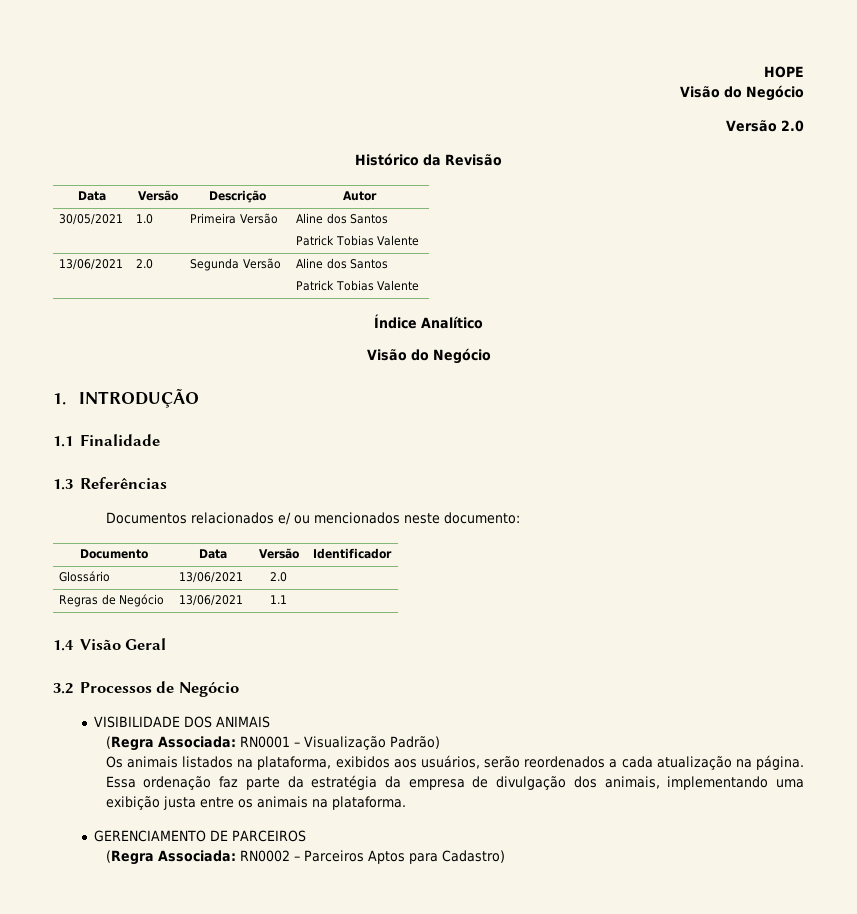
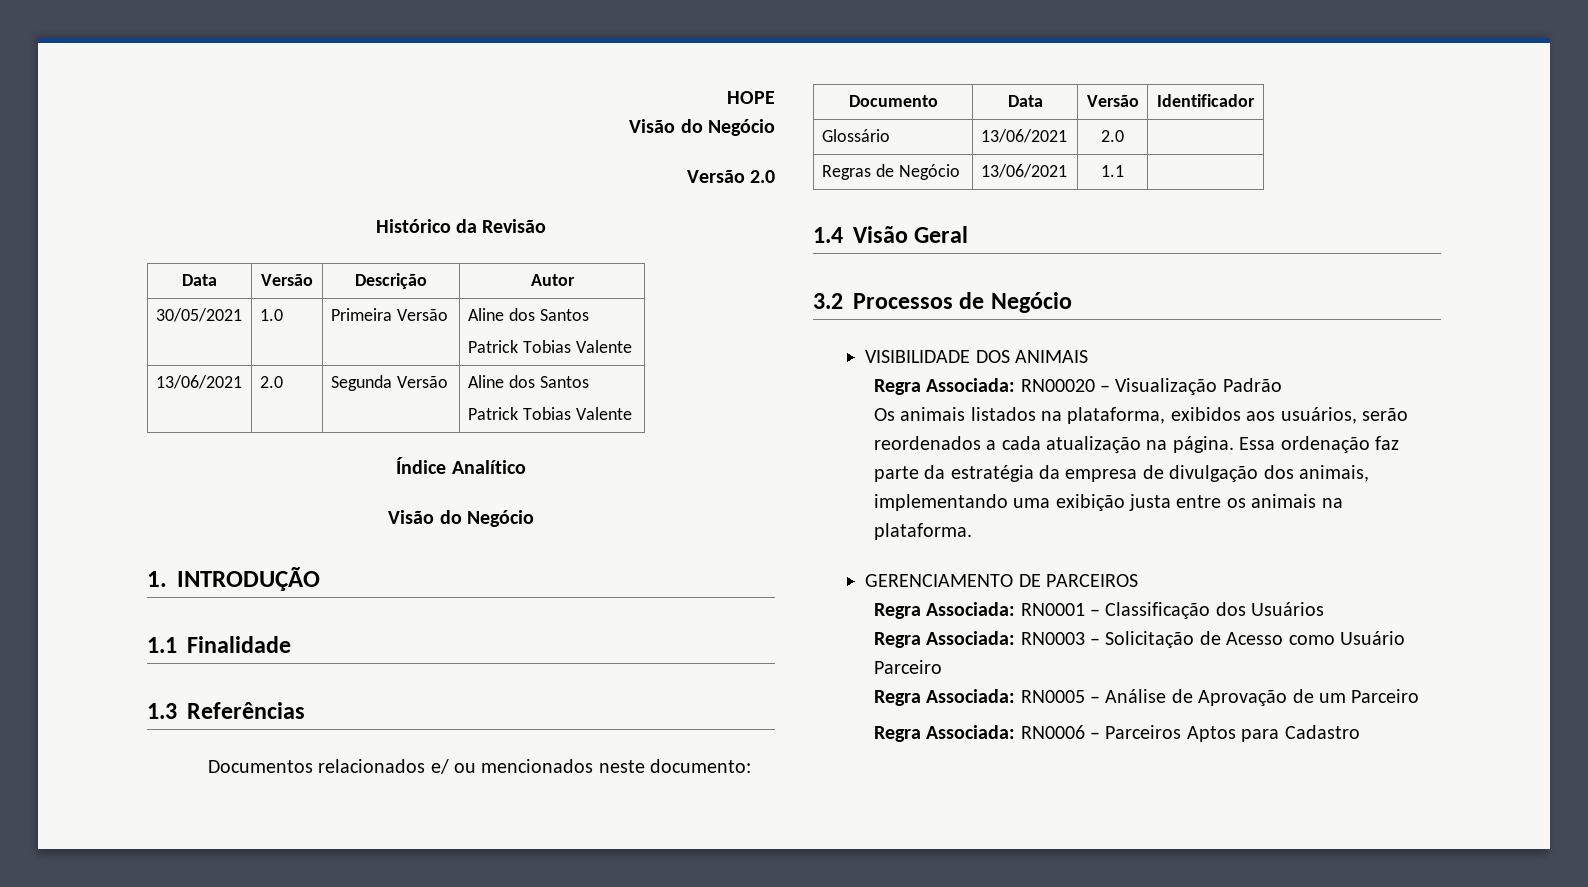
- (Regra Associada: RN0001 – Visualização Padrão)
+ Regra Associada: RN00020 – Visualização Padrão
- (Regra Associada: RN0002 – Parceiros Aptos para Cadastro)
+ Regra Associada: RN0001 – Classificação dos Usuários
+ Regra Associada: RN0003 – Solicitação de Acesso como Usuário Parceiro
+ Regra Associada: RN0005 – Análise de Aprovação de um Parceiro
+ Regra Associada: RN0006 – Parceiros Aptos para Cadastro

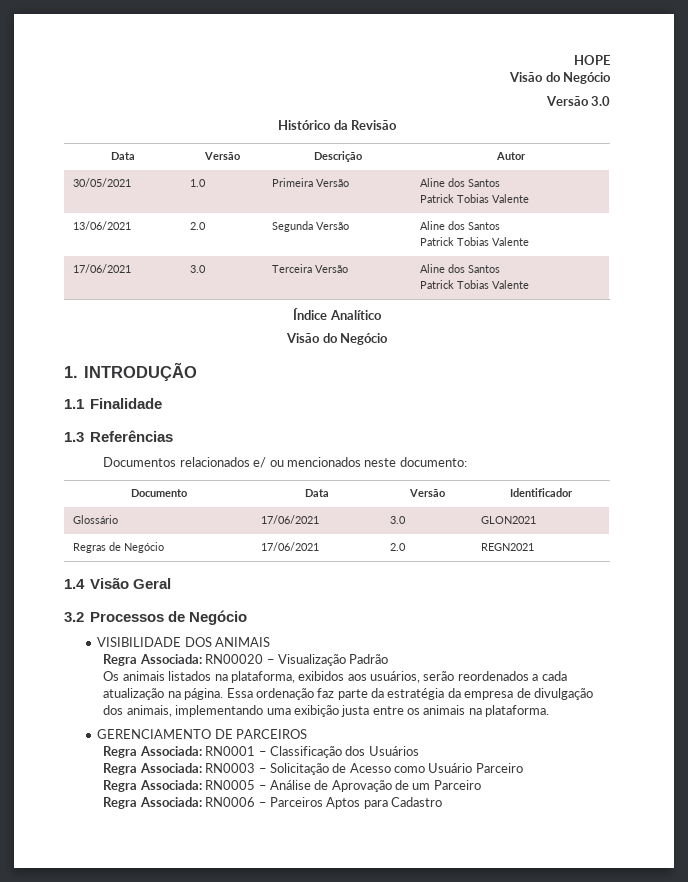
- Versão 2.0
+ Versão 3.0
+ 17/06/2021 | 3.0 | Terceira Versão | Aline dos Santos
+ Patrick Tobias Valente
- Glossário | 13/06/2021 | 2.0 |
+ Glossário | 17/06/2021 | 3.0 | GLON2021
- Regras de Negócio | 13/06/2021 | 1.1 |
+ Regras de Negócio | 17/06/2021 | 2.0 | REGN2021

